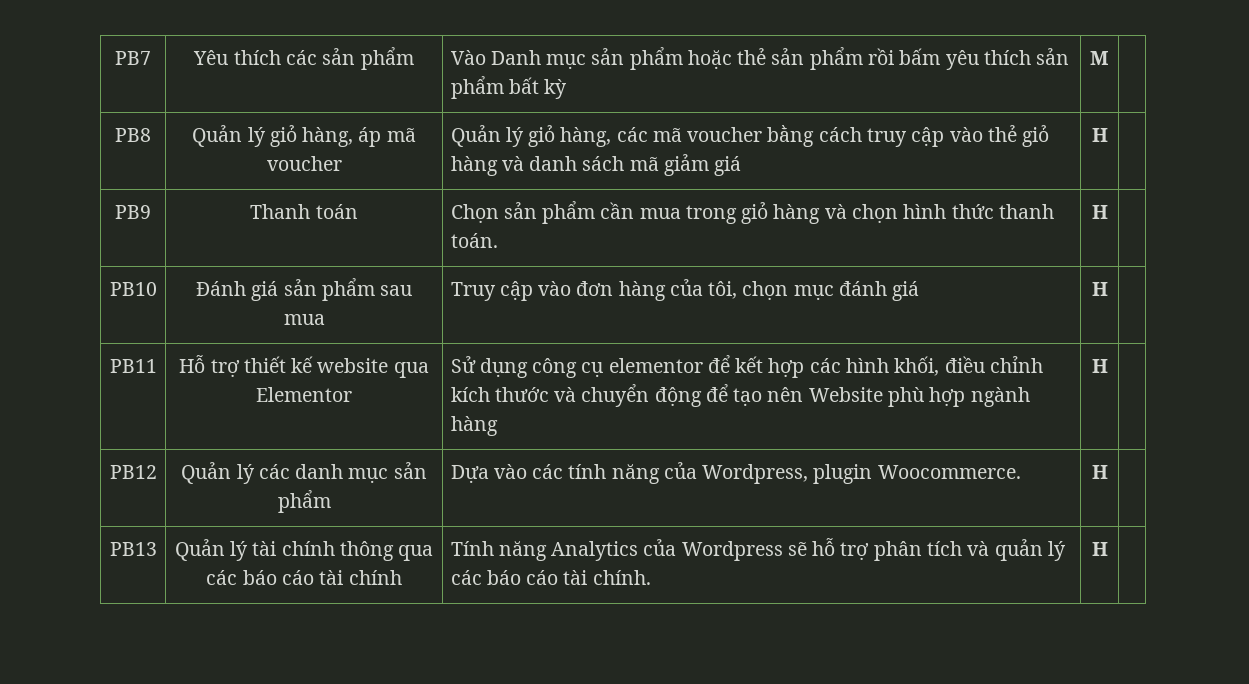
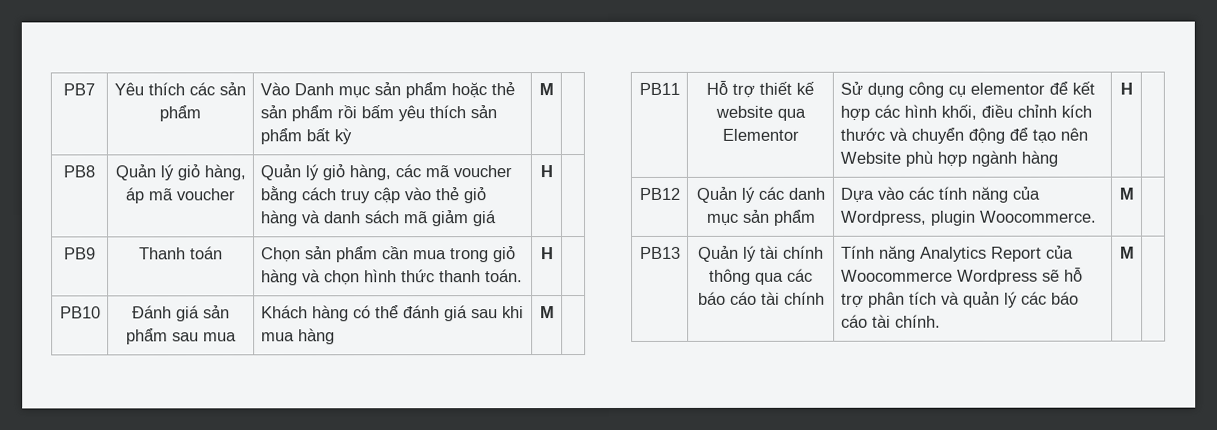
- PB10 | Đánh giá sản phẩm sau mua | Truy cập vào đơn hàng của tôi, chọn mục đánh giá | H |
+ PB10 | Đánh giá sản phẩm sau mua | Khách hàng có thể đánh giá sau khi mua hàng | M |
- PB12 | Quản lý các danh mục sản phẩm | Dựa vào các tính năng của Wordpress, plugin Woocommerce. | H |
+ PB12 | Quản lý các danh mục sản phẩm | Dựa vào các tính năng của Wordpress, plugin Woocommerce. | M |
- PB13 | Quản lý tài chính thông qua các báo cáo tài chính | Tính năng Analytics của Wordpress sẽ hỗ trợ phân tích và quản lý các báo cáo tài chính. | H |
+ PB13 | Quản lý tài chính thông qua các báo cáo tài chính | Tính năng Analytics Report của Woocommerce Wordpress sẽ hỗ trợ phân tích và quản lý các báo cáo tài chính. | M |

